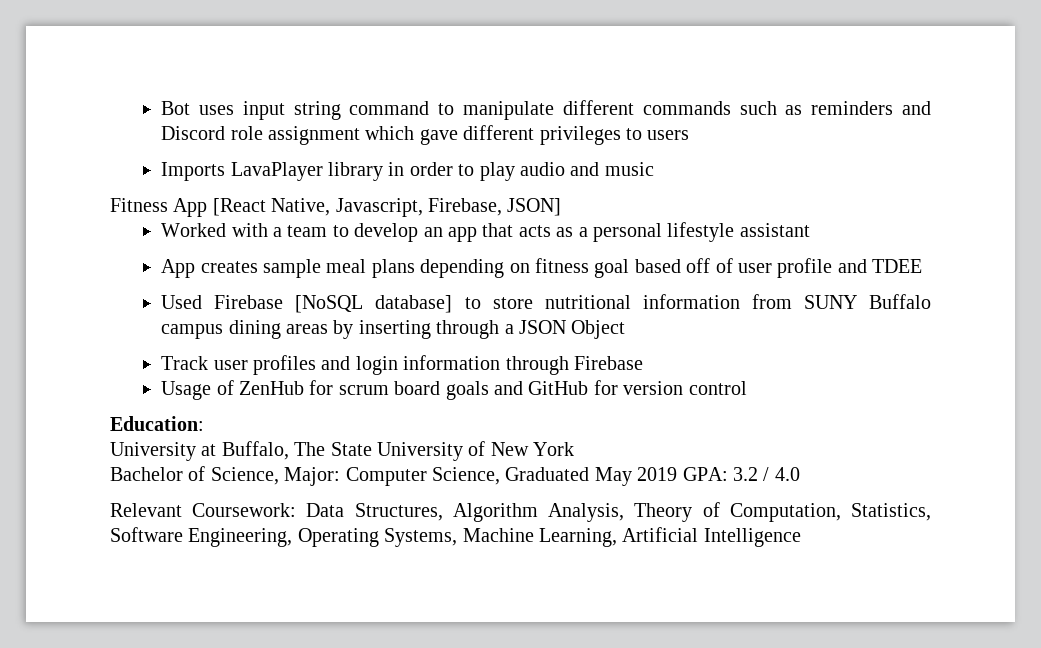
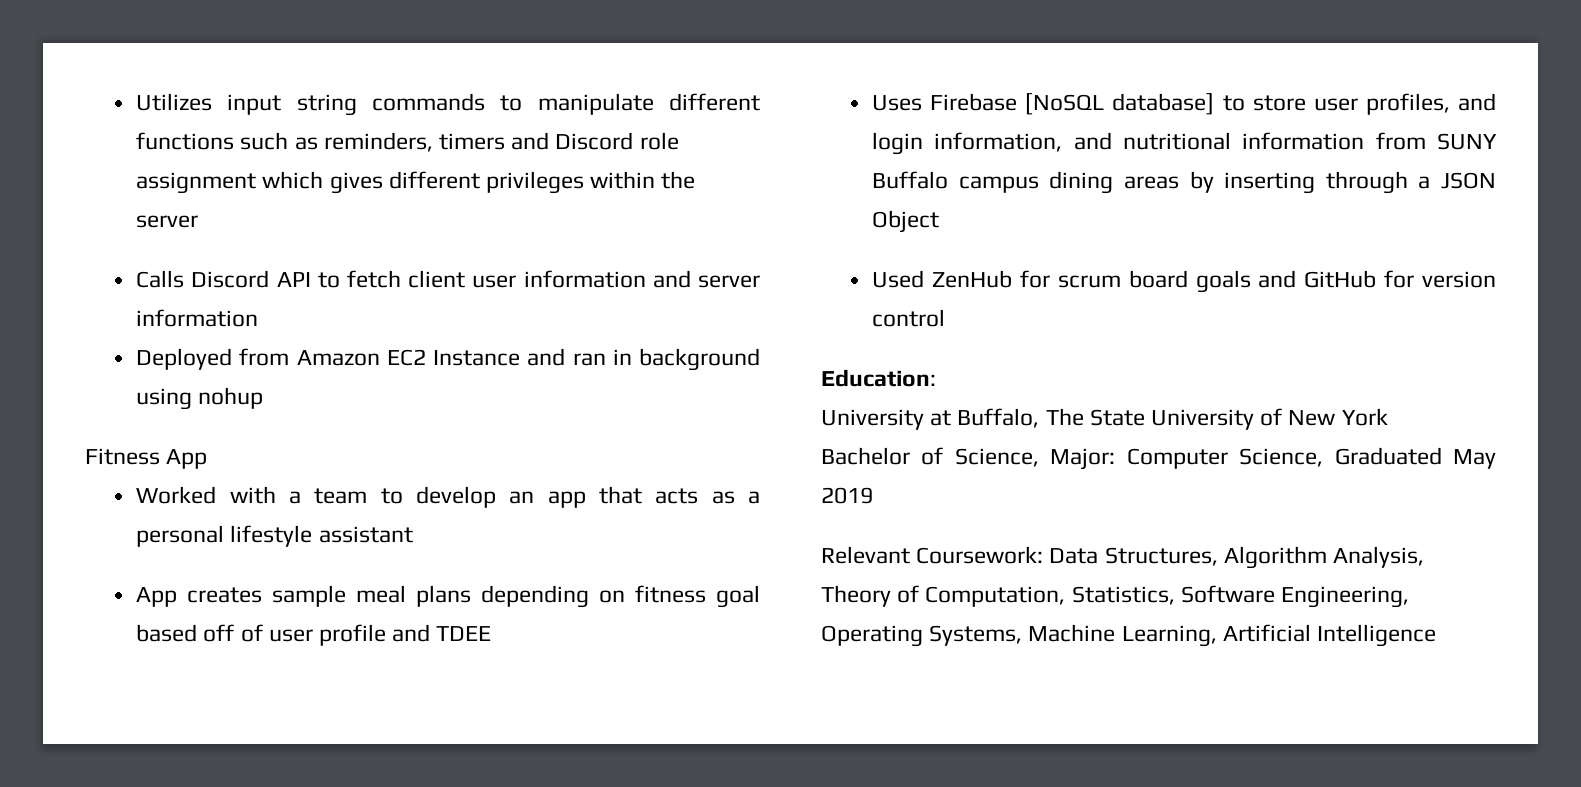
- Bot uses input string command to manipulate different commands such as reminders and Discord role assignment which gave different privileges to users
- Imports LavaPlayer library in order to play audio and music
- Fitness App [React Native, Javascript, Firebase, JSON]
+ Utilizes input string commands to manipulate different functions such as reminders, timers and Discord role assignment which gives different privileges within the server
+ Calls Discord API to fetch client user information and server information
+ Deployed from Amazon EC2 Instance and ran in background using nohup
+ Fitness App
- Used Firebase [NoSQL database] to store nutritional information from SUNY Buffalo campus dining areas by inserting through a JSON Object
+ Uses Firebase [NoSQL database] to store user profiles, and login information, and nutritional information from SUNY Buffalo campus dining areas by inserting through a JSON Object
- Track user profiles and login information through Firebase
- Usage of ZenHub for scrum board goals and GitHub for version control
+ Used ZenHub for scrum board goals and GitHub for version control
- Bachelor of Science, Major: Computer Science, Graduated May 2019 GPA: 3.2 / 4.0
+ Bachelor of Science, Major: Computer Science, Graduated May 2019

